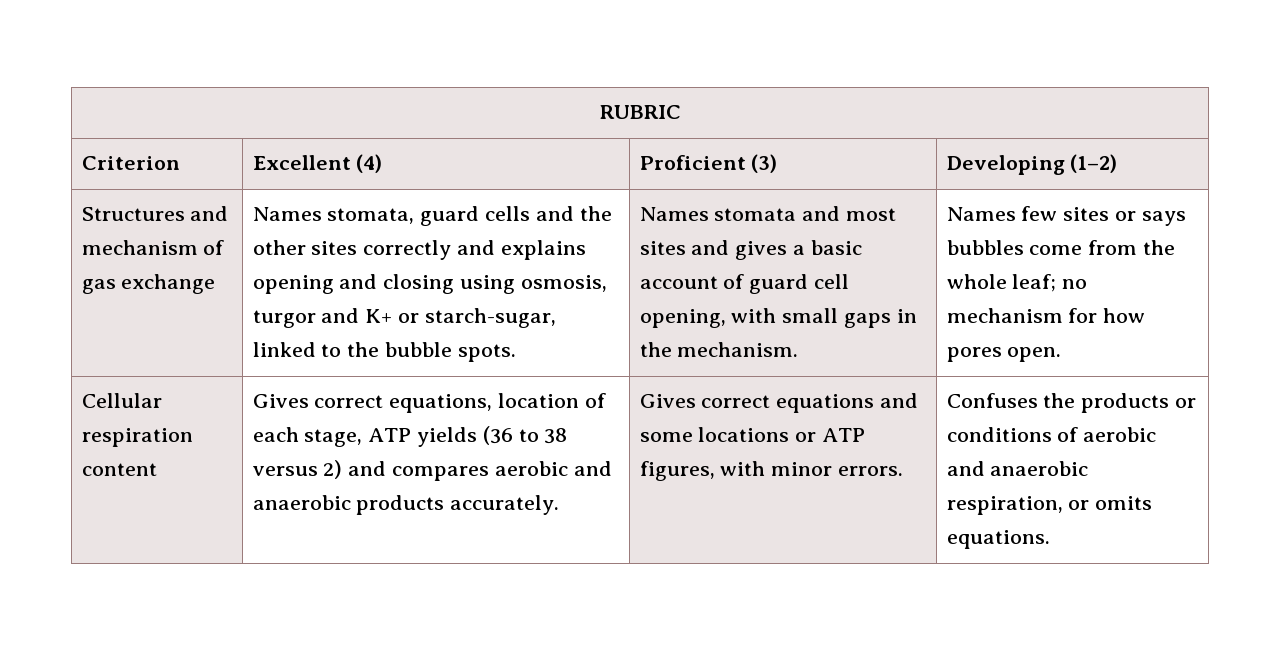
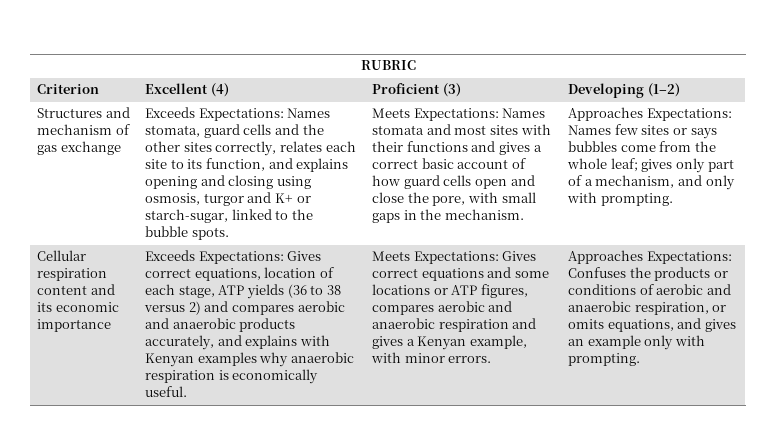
- Names stomata, guard cells and the other sites correctly and explains opening and closing using osmosis, turgor and K+ or starch-sugar, linked to the bubble spots.
+ Exceeds Expectations: Names stomata, guard cells and the other sites correctly, relates each site to its function, and explains opening and closing using osmosis, turgor and K+ or starch-sugar, linked to the bubble spots.
- Names stomata and most sites and gives a basic account of guard cell opening, with small gaps in the mechanism.
+ Meets Expectations: Names stomata and most sites with their functions and gives a correct basic account of how guard cells open and close the pore, with small gaps in the mechanism.
- Names few sites or says bubbles come from the whole leaf; no mechanism for how pores open.
- Cellular respiration content | Gives correct equations, location of each stage, ATP yields (36 to 38 versus 2) and compares aerobic and anaerobic products accurately. | Gives correct equations and some locations or ATP figures, with minor errors.
+ Approaches Expectations: Names few sites or says bubbles come from the whole leaf; gives only part of a mechanism, and only with prompting.
+ Cellular respiration content and its economic importance | Exceeds Expectations: Gives correct equations, location of each stage, ATP yields (36 to 38 versus 2) and compares aerobic and anaerobic products accurately, and explains with Kenyan examples why anaerobic respiration is economically useful. | Meets Expectations: Gives correct equations and some locations or ATP figures, compares aerobic and anaerobic respiration and gives a Kenyan example, with minor errors.
- Confuses the products or conditions of aerobic and anaerobic respiration, or omits equations.
+ Approaches Expectations: Confuses the products or conditions of aerobic and anaerobic respiration, or omits equations, and gives an example only with prompting.

